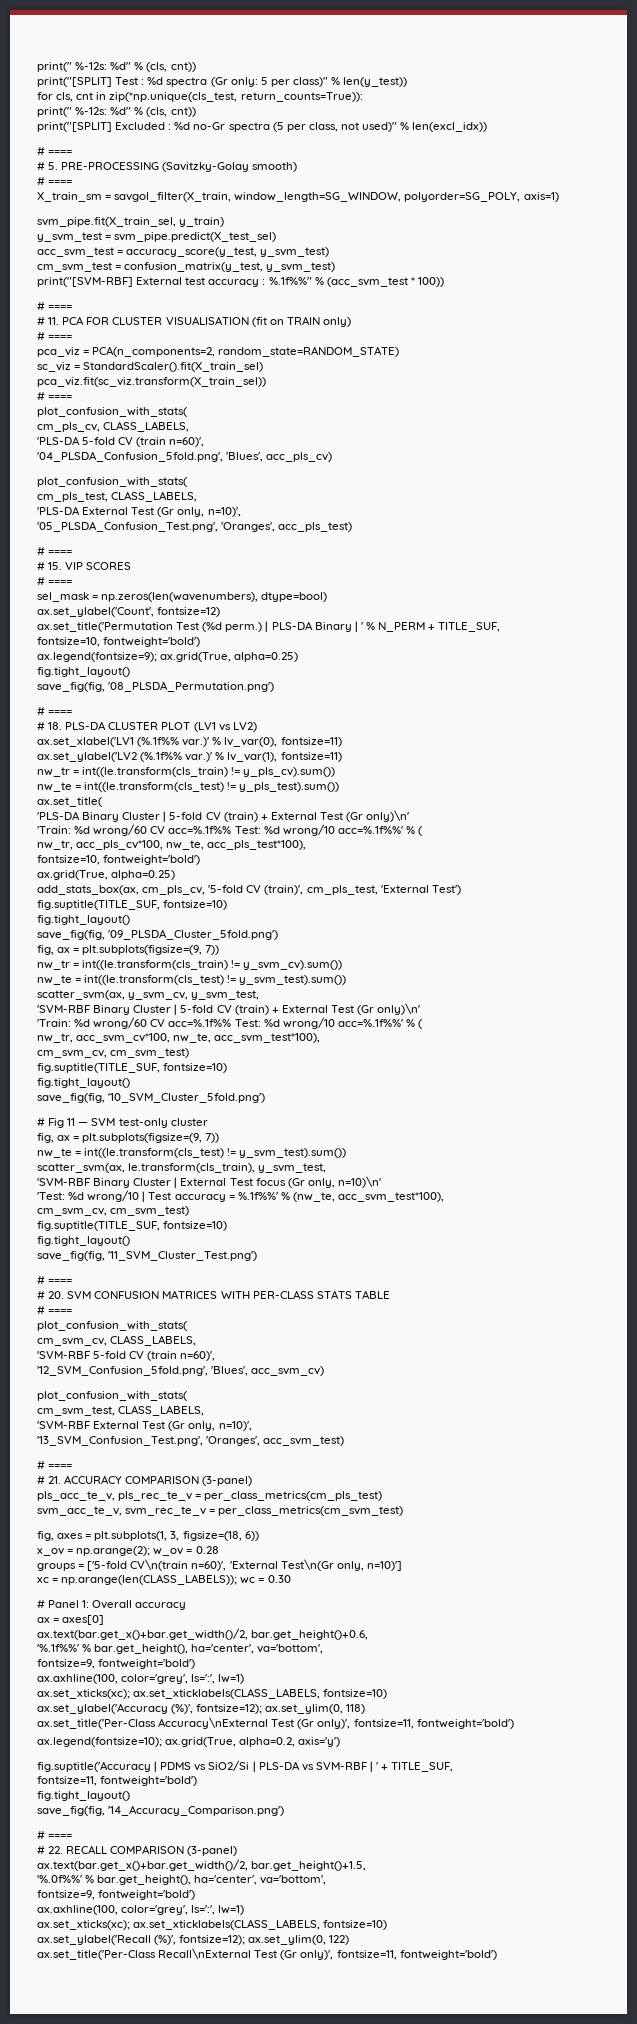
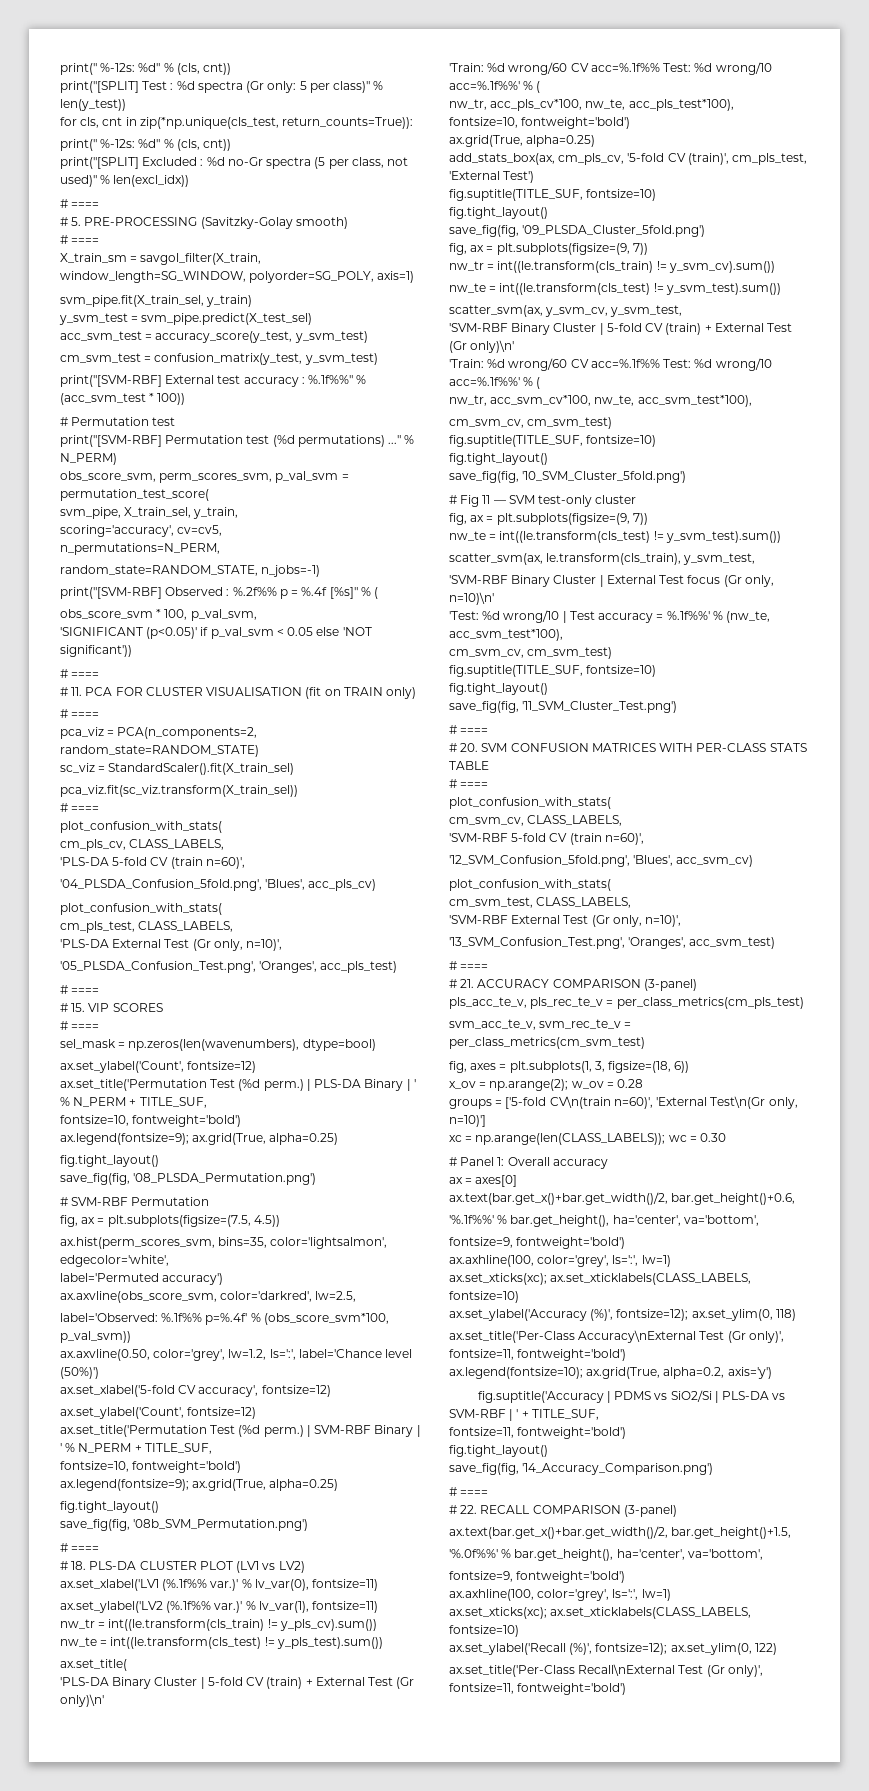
+ # Permutation test
+ print("[SVM-RBF] Permutation test (%d permutations) ..." % N_PERM)
+ obs_score_svm, perm_scores_svm, p_val_svm = permutation_test_score(
+ svm_pipe, X_train_sel, y_train,
+ scoring='accuracy', cv=cv5,
+ n_permutations=N_PERM,
+ random_state=RANDOM_STATE, n_jobs=-1)
+ print("[SVM-RBF] Observed : %.2f%% p = %.4f [%s]" % (
+ obs_score_svm * 100, p_val_svm,
+ 'SIGNIFICANT (p<0.05)' if p_val_svm < 0.05 else 'NOT significant'))
+ # SVM-RBF Permutation
+ fig, ax = plt.subplots(figsize=(7.5, 4.5))
+ ax.hist(perm_scores_svm, bins=35, color='lightsalmon', edgecolor='white',
+ label='Permuted accuracy')
+ ax.axvline(obs_score_svm, color='darkred', lw=2.5,
+ label='Observed: %.1f%% p=%.4f' % (obs_score_svm*100, p_val_svm))
+ ax.axvline(0.50, color='grey', lw=1.2, ls=':', label='Chance level (50%)')
+ ax.set_xlabel('5-fold CV accuracy', fontsize=12)
+ ax.set_ylabel('Count', fontsize=12)
+ ax.set_title('Permutation Test (%d perm.) | SVM-RBF Binary | ' % N_PERM + TITLE_SUF,
+ fontsize=10, fontweight='bold')
+ ax.legend(fontsize=9); ax.grid(True, alpha=0.25)
+ fig.tight_layout()
+ save_fig(fig, '08b_SVM_Permutation.png')

